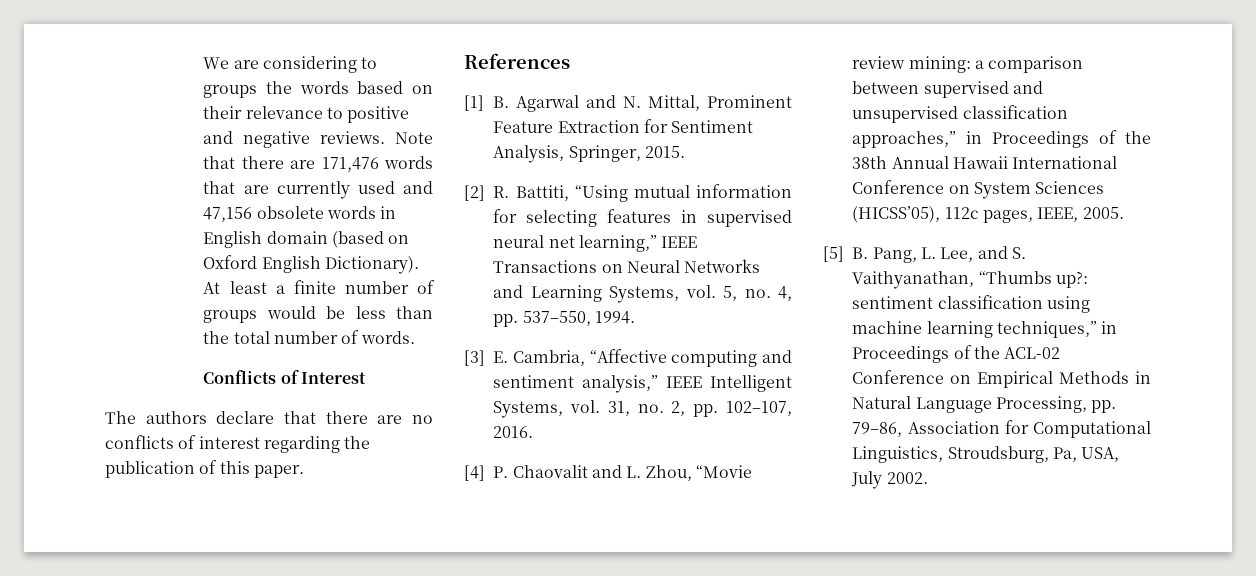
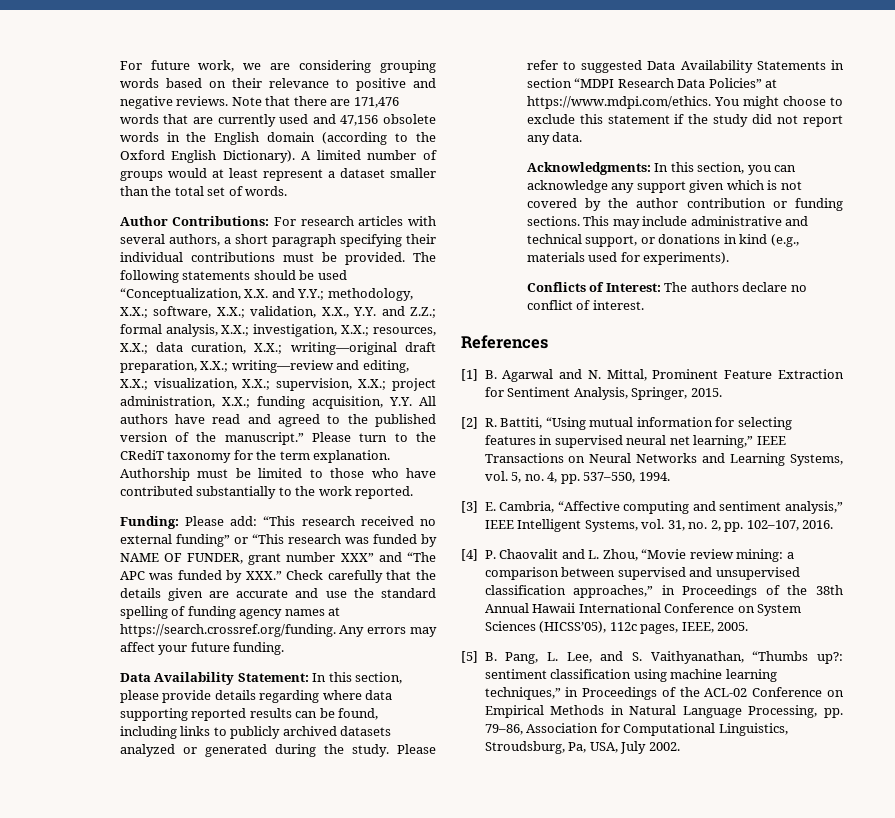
- We are considering to groups the words based on their relevance to positive and negative reviews.
+ For future work, we are considering grouping words based on their relevance to positive and negative reviews.
- Note that there are 171,476 words that are currently used and 47,156 obsolete words in English domain (based on Oxford English Dictionary). At least a finite number of groups would be less than the total number of words.
+ Note that there are 171,476 words that are currently used and 47,156 obsolete words in the English domain (according to the Oxford English Dictionary). A limited number of groups would at least represent a dataset smaller than the total set of words.
+ Author Contributions: For research articles with several authors, a short paragraph specifying their individual contributions must be provided. The following statements should be used “Conceptualization, X.X. and Y.Y.; methodology, X.X.; software, X.X.; validation, X.X., Y.Y. and Z.Z.; formal analysis, X.X.; investigation, X.X.; resources, X.X.; data curation, X.X.; writing—original draft preparation, X.X.; writing—review and editing, X.X.; visualization, X.X.; supervision, X.X.; project administration, X.X.; funding acquisition, Y.Y. All authors have read and agreed to the published version of the manuscript.” Please turn to the CRediT taxonomy for the term explanation. Authorship must be limited to those who have contributed substantially to the work reported.
+ Funding: Please add: “This research received no external funding” or “This research was funded by NAME OF FUNDER, grant number XXX” and “The APC was funded by XXX.” Check carefully that the details given are accurate and use the standard spelling of funding agency names at https://search.crossref.org/funding. Any errors may affect your future funding.
+ Data Availability Statement: In this section, please provide details regarding where data supporting reported results can be found, including links to publicly archived datasets analyzed or generated during the study. Please refer to suggested Data Availability Statements in section “MDPI Research Data Policies” at https://www.mdpi.com/ethics. You might choose to exclude this statement if the study did not report any data.
+ Acknowledgments: In this section, you can acknowledge any support given which is not covered by the author contribution or funding sections. This may include administrative and technical support, or donations in kind (e.g., materials used for experiments).
- Conflicts of Interest
- The authors declare that there are no conflicts of interest regarding the publication of this paper.
+ Conflicts of Interest: The authors declare no conflict of interest.

